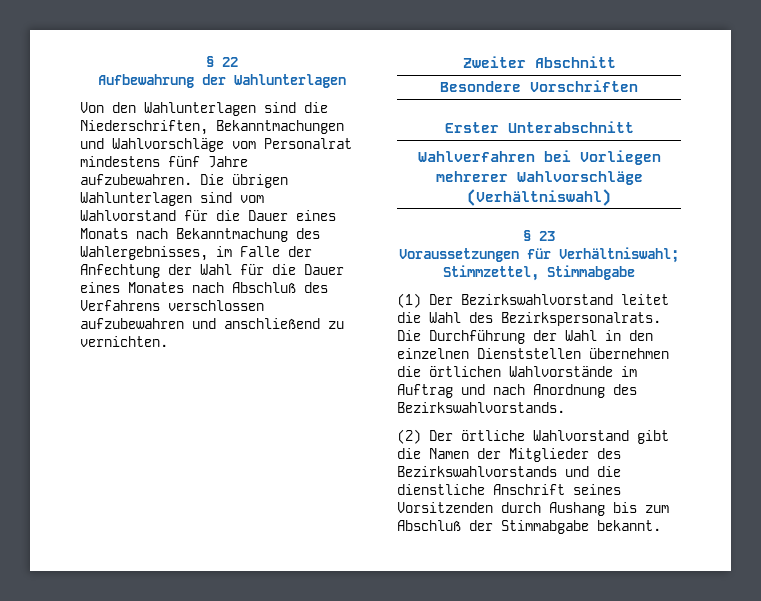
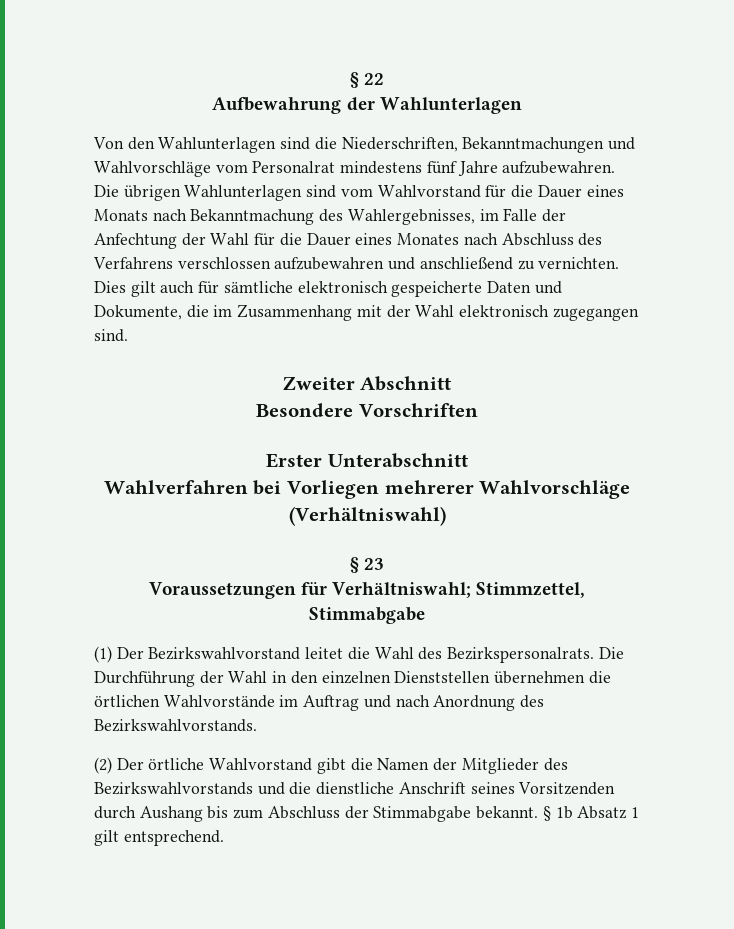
- Die übrigen Wahlunterlagen sind vom Wahlvorstand für die Dauer eines Monats nach Bekanntmachung des Wahlergebnisses, im Falle der Anfechtung der Wahl für die Dauer eines Monates nach Abschluß des Verfahrens verschlossen aufzubewahren und anschließend zu vernichten.
+ Die übrigen Wahlunterlagen sind vom Wahlvorstand für die Dauer eines Monats nach Bekanntmachung des Wahlergebnisses, im Falle der Anfechtung der Wahl für die Dauer eines Monates nach Abschluss des Verfahrens verschlossen aufzubewahren und anschließend zu vernichten. Dies gilt auch für sämtliche elektronisch gespeicherte Daten und Dokumente, die im Zusammenhang mit der Wahl elektronisch zugegangen sind.
- (2) Der örtliche Wahlvorstand gibt die Namen der Mitglieder des Bezirkswahlvorstands und die dienstliche Anschrift seines Vorsitzenden durch Aushang bis zum Abschluß der Stimmabgabe bekannt.
+ (2) Der örtliche Wahlvorstand gibt die Namen der Mitglieder des Bezirkswahlvorstands und die dienstliche Anschrift seines Vorsitzenden durch Aushang bis zum Abschluss der Stimmabgabe bekannt.
+ § 1b Absatz 1 gilt entsprechend.

